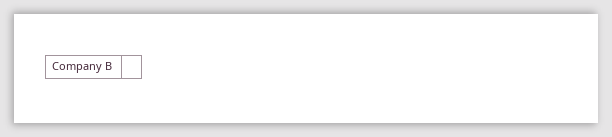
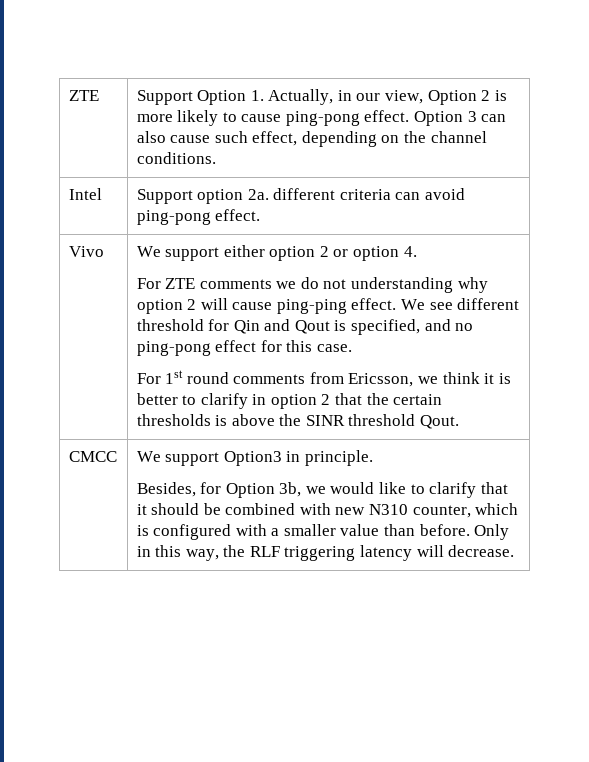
- Company B |
+ ZTE | Support Option 1. Actually, in our view, Option 2 is more likely to cause ping-pong effect. Option 3 can also cause such effect, depending on the channel conditions.
+ Intel | Support option 2a. different criteria can avoid ping-pong effect.
+ Vivo | We support either option 2 or option 4.
+ For ZTE comments we do not understanding why option 2 will cause ping-ping effect. We see different threshold for Qin and Qout is specified, and no ping-pong effect for this case.
+ For 1st round comments from Ericsson, we think it is better to clarify in option 2 that the certain thresholds is above the SINR threshold Qout.
+ CMCC | We support Option3 in principle.
+ Besides, for Option 3b, we would like to clarify that it should be combined with new N310 counter, which is configured with a smaller value than before. Only in this way, the RLF triggering latency will decrease.

